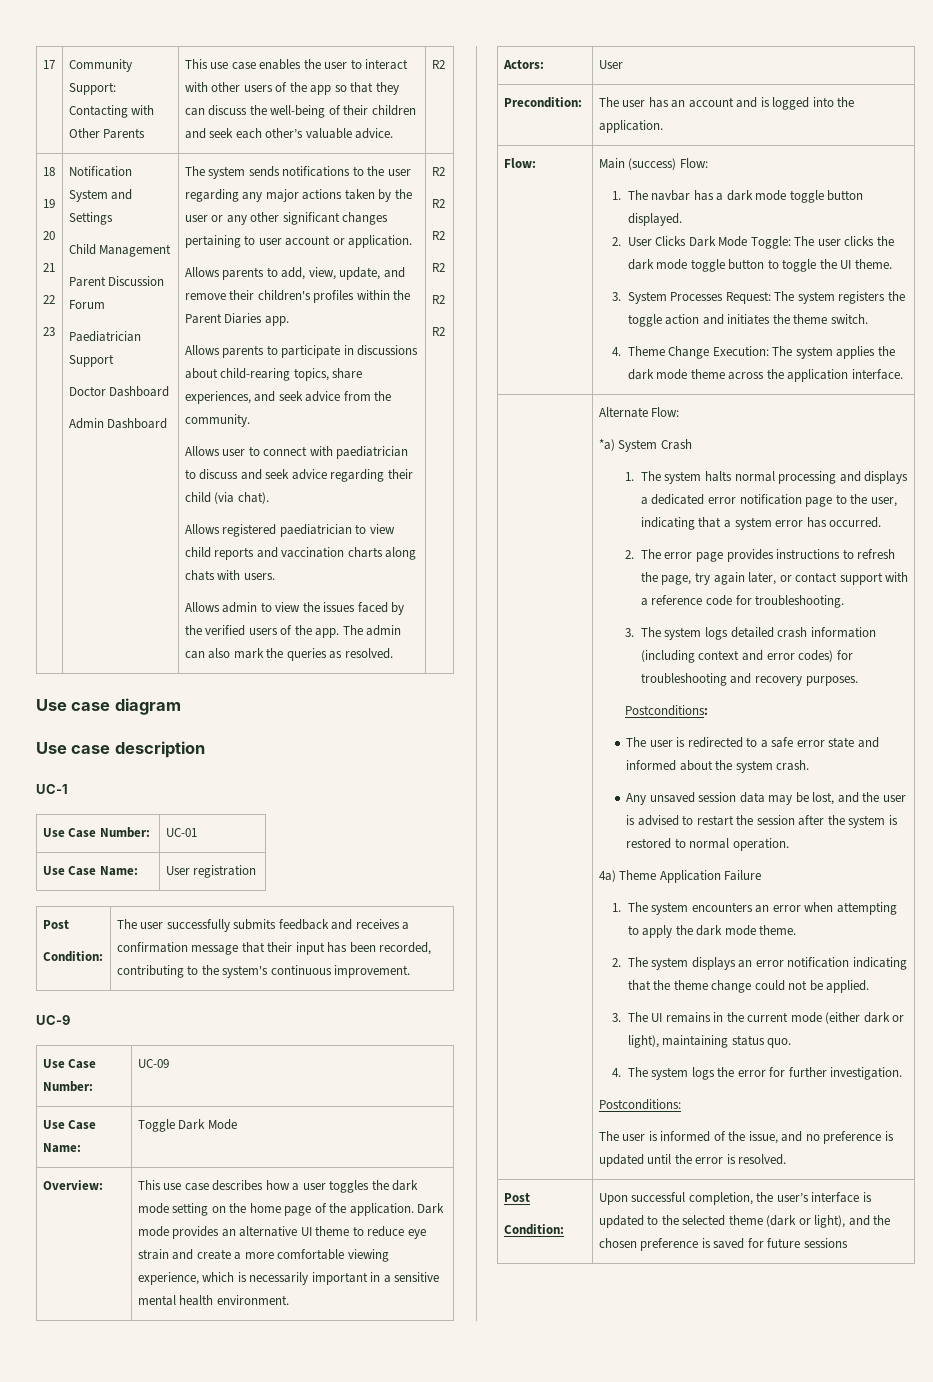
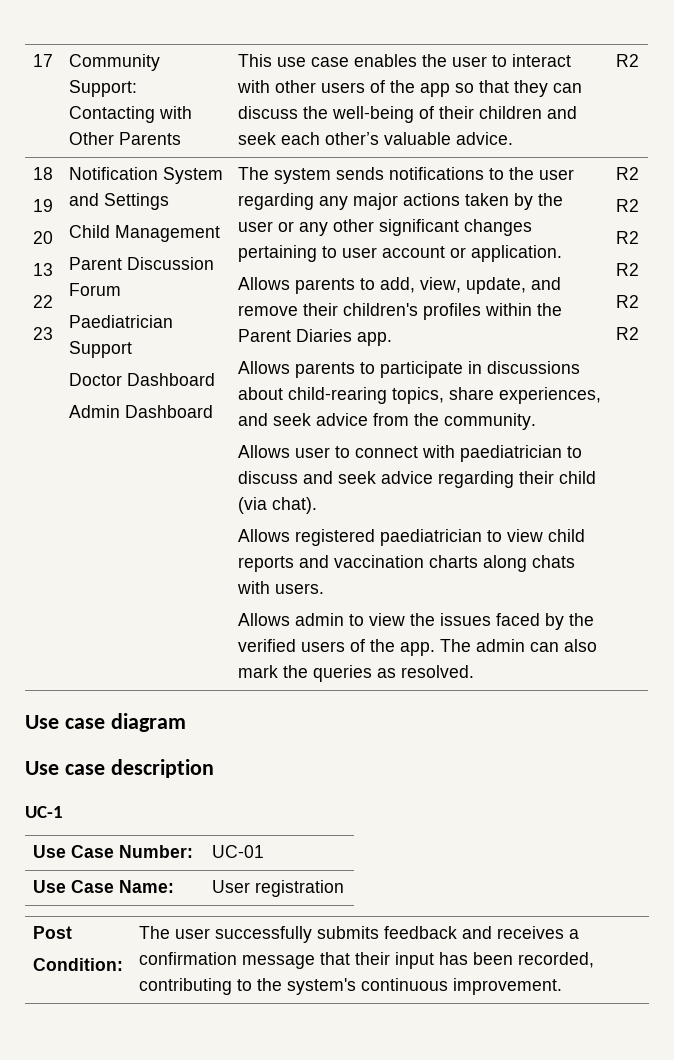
- 21
+ 13
- UC-9
- Use Case Number: | UC-09
- Use Case Name: | Toggle Dark Mode
- Overview: | This use case describes how a user toggles the dark mode setting on the home page of the application. Dark mode provides an alternative UI theme to reduce eye strain and create a more comfortable viewing experience, which is necessarily important in a sensitive mental health environment.
- Actors: | User
- Precondition: | The user has an account and is logged into the application.
- Flow: | Main (success) Flow:
- 1. The navbar has a dark mode toggle button displayed.
- 2. User Clicks Dark Mode Toggle: The user clicks the dark mode toggle button to toggle the UI theme.
- 3. System Processes Request: The system registers the toggle action and initiates the theme switch.
- 4. Theme Change Execution: The system applies the dark mode theme across the application interface.
- | Alternate Flow:
- *a) System Crash
- 1. The system halts normal processing and displays a dedicated error notification page to the user, indicating that a system error has occurred.
- 2. The error page provides instructions to refresh the page, try again later, or contact support with a reference code for troubleshooting.
- 3. The system logs detailed crash information (including context and error codes) for troubleshooting and recovery purposes.
- Postconditions:
- The user is redirected to a safe error state and informed about the system crash.
- Any unsaved session data may be lost, and the user is advised to restart the session after the system is restored to normal operation.
- 4a) Theme Application Failure
- 1. The system encounters an error when attempting to apply the dark mode theme.
- 2. The system displays an error notification indicating that the theme change could not be applied.
- 3. The UI remains in the current mode (either dark or light), maintaining status quo.
- 4. The system logs the error for further investigation.
- Postconditions:
- The user is informed of the issue, and no preference is updated until the error is resolved.
- Post
- Condition: | Upon successful completion, the user’s interface is updated to the selected theme (dark or light), and the chosen preference is saved for future sessions

